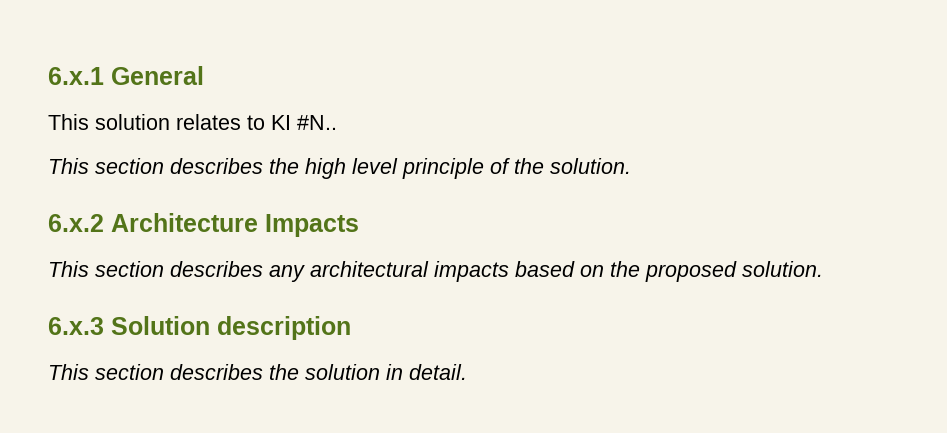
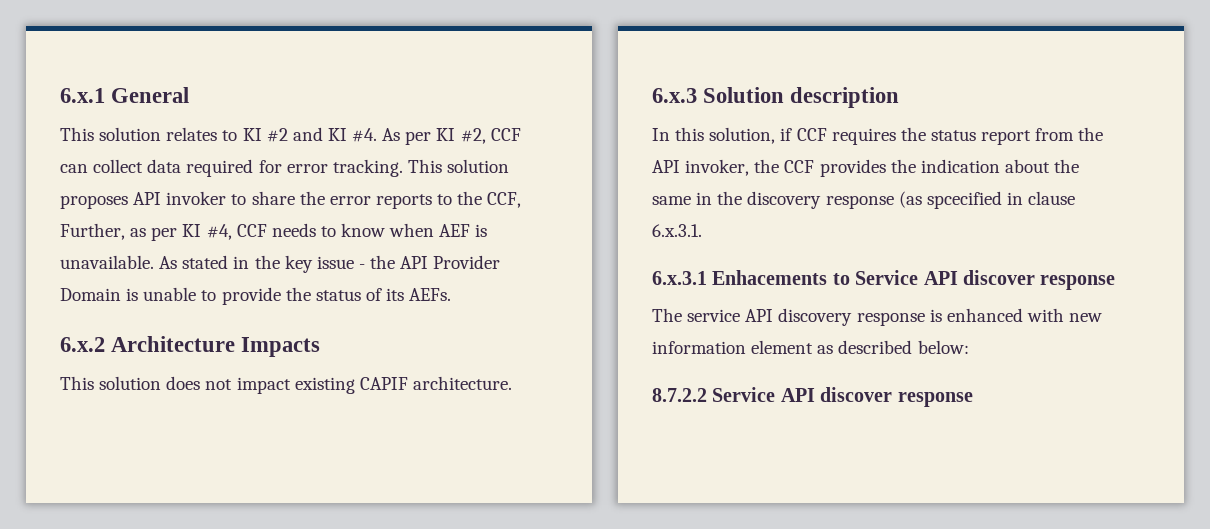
- This solution relates to KI #N..
- This section describes the high level principle of the solution.
+ This solution relates to KI #2 and KI #4. As per KI #2, CCF can collect data required for error tracking. This solution proposes API invoker to share the error reports to the CCF, Further, as per KI #4, CCF needs to know when AEF is unavailable. As stated in the key issue - the API Provider Domain is unable to provide the status of its AEFs.
  6.x.2 Architecture Impacts
- This section describes any architectural impacts based on the proposed solution.
+ This solution does not impact existing CAPIF architecture.
  6.x.3 Solution description
- This section describes the solution in detail.
+ In this solution, if CCF requires the status report from the API invoker, the CCF provides the indication about the same in the discovery response (as spcecified in clause 6.x.3.1.
+ 6.x.3.1 Enhacements to Service API discover response
+ The service API discovery response is enhanced with new information element as described below:
+ 8.7.2.2 Service API discover response

